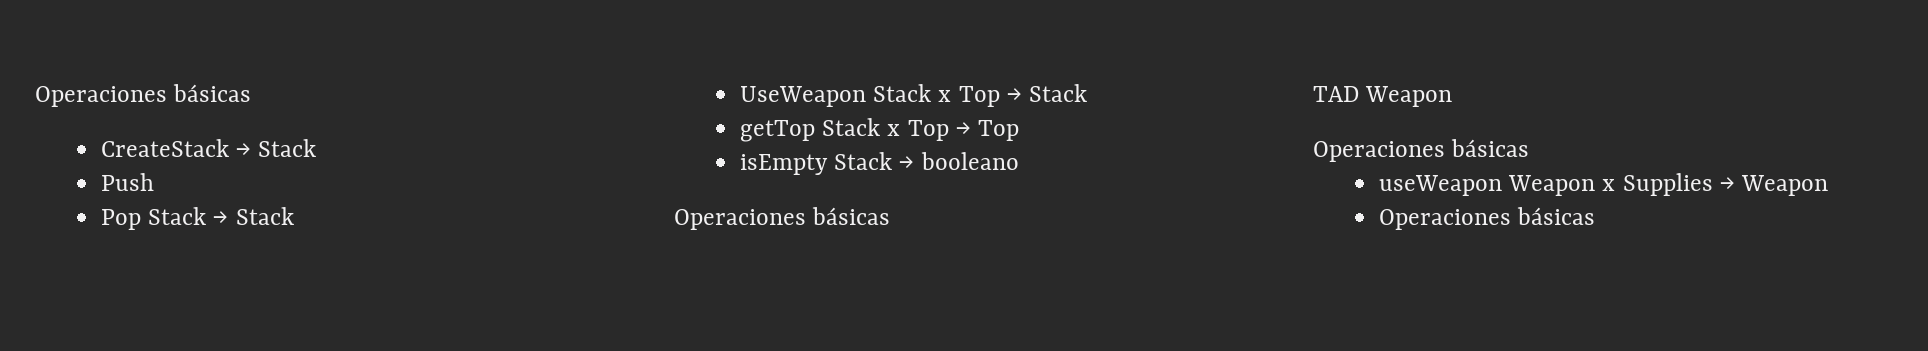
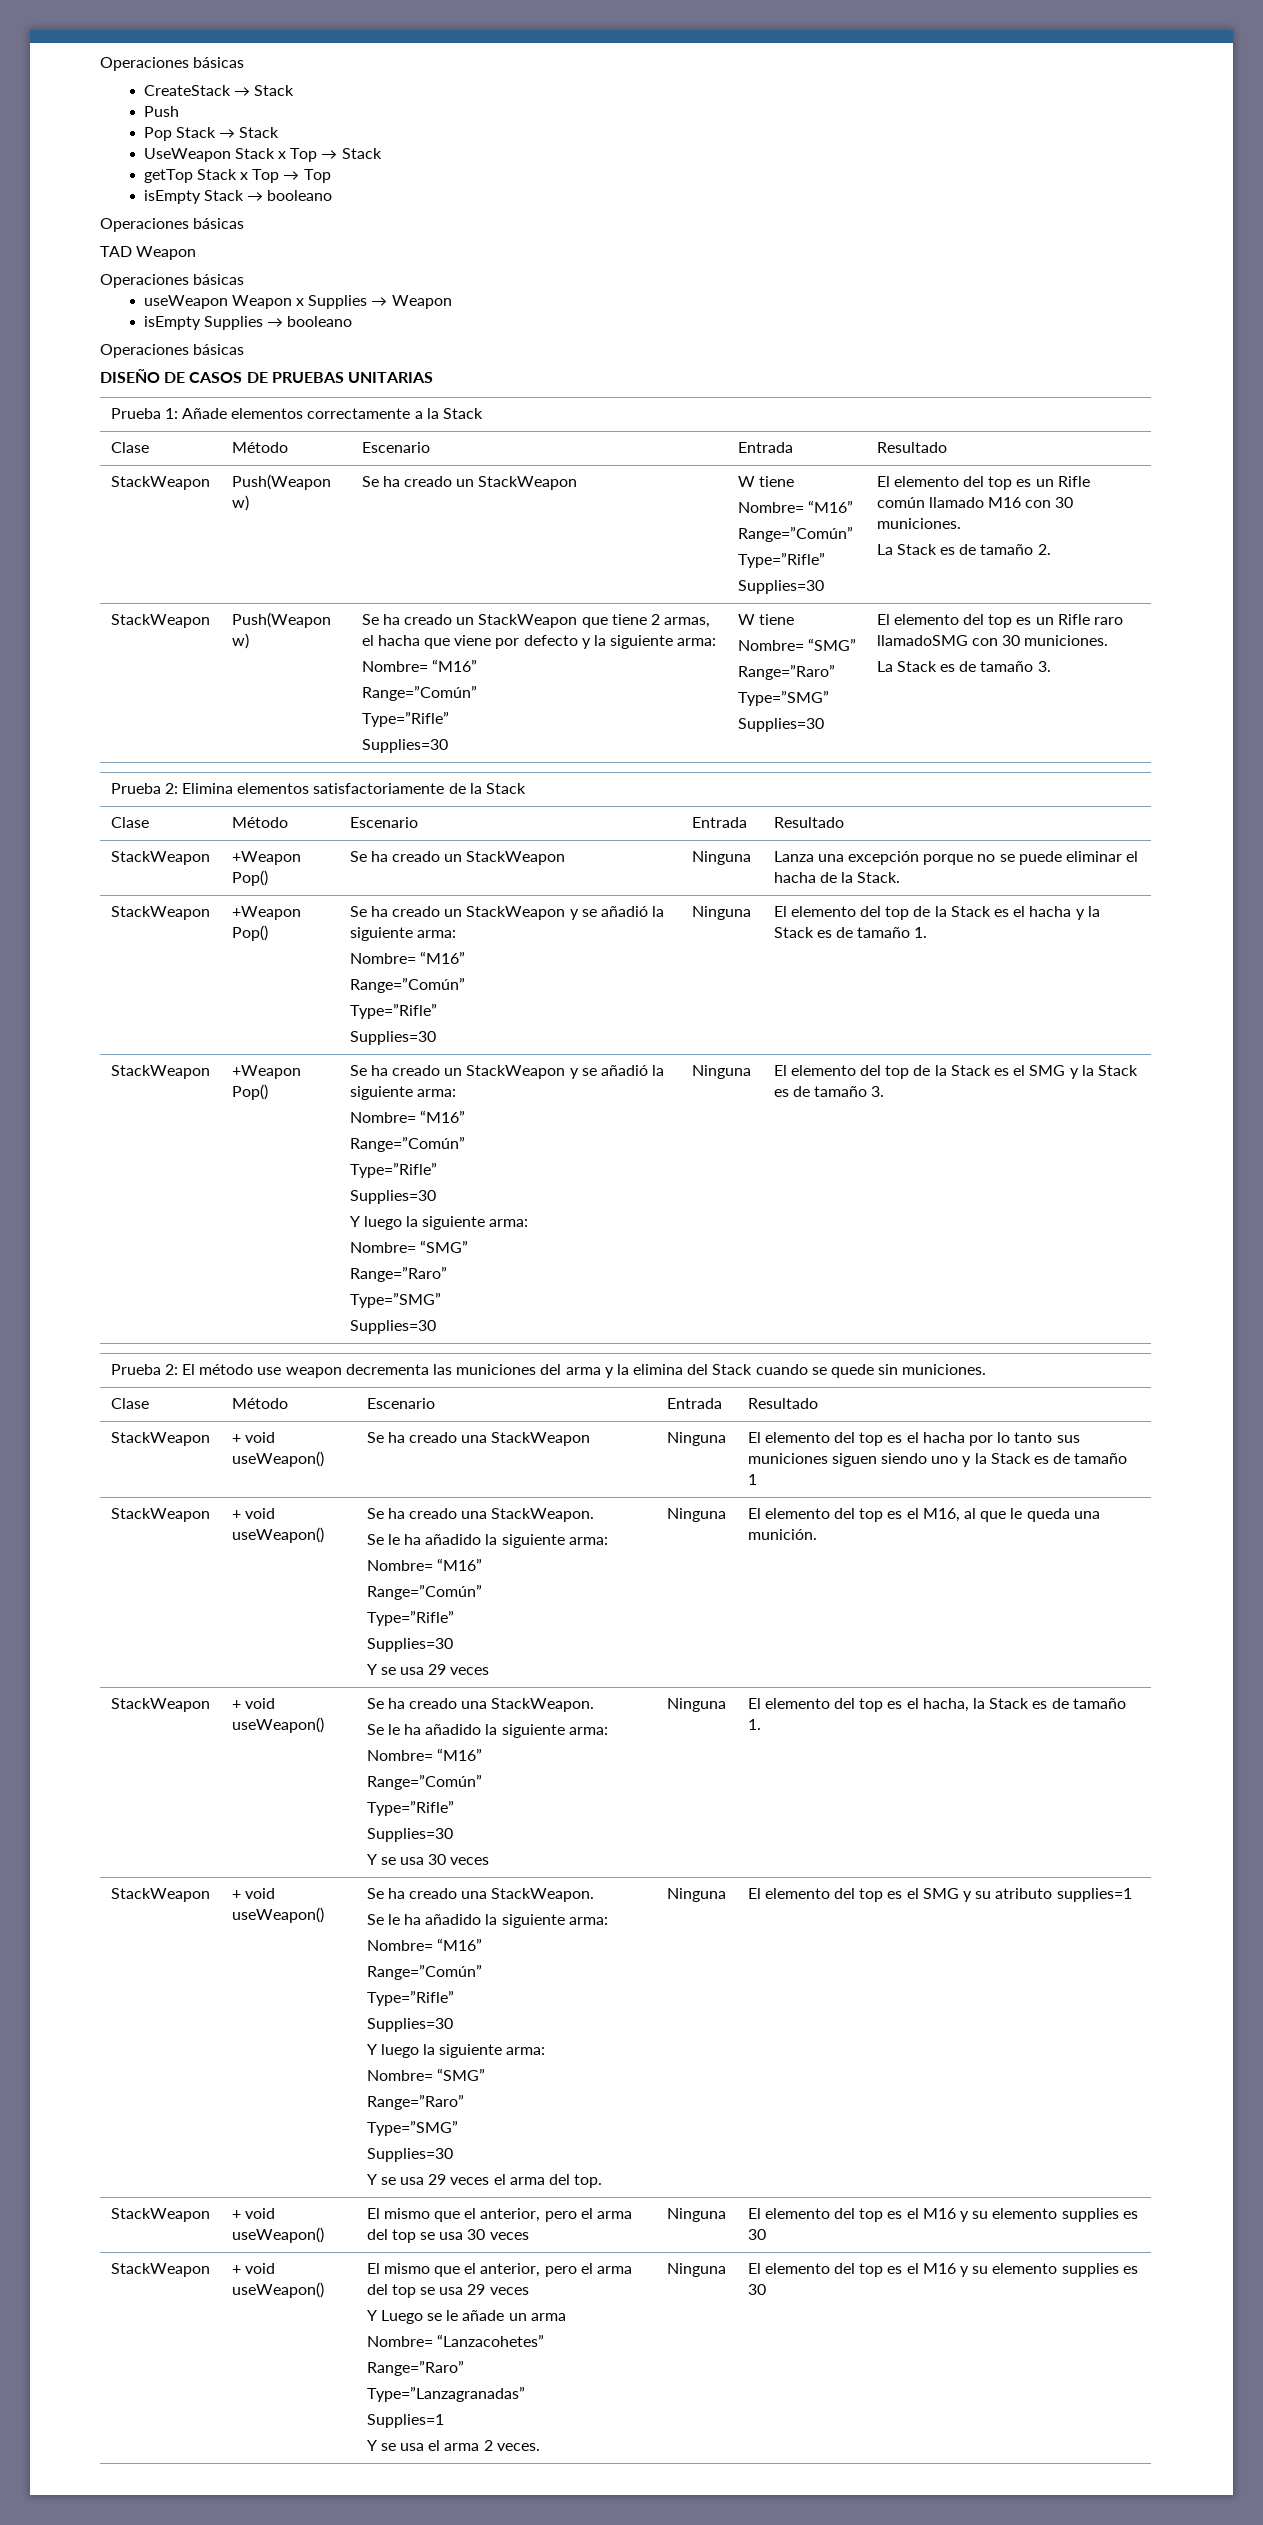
  useWeapon Weapon x Supplies → Weapon
+ isEmpty Supplies → booleano
  Operaciones básicas
+ DISEÑO DE CASOS DE PRUEBAS UNITARIAS
+ Prueba 1: Añade elementos correctamente a la Stack
+ Clase | Método | Escenario | Entrada | Resultado
+ StackWeapon | Push(Weapon w) | Se ha creado un StackWeapon | W tiene
+ Nombre= “M16”
+ Range=”Común”
+ Type=”Rifle”
+ Supplies=30 | El elemento del top es un Rifle común llamado M16 con 30 municiones.
+ La Stack es de tamaño 2.
+ StackWeapon | Push(Weapon w) | Se ha creado un StackWeapon que tiene 2 armas, el hacha que viene por defecto y la siguiente arma:
+ Nombre= “M16”
+ Range=”Común”
+ Type=”Rifle”
+ Supplies=30 | W tiene
+ Nombre= “SMG”
+ Range=”Raro”
+ Type=”SMG”
+ Supplies=30 | El elemento del top es un Rifle raro llamadoSMG con 30 municiones.
+ La Stack es de tamaño 3.
+ Prueba 2: Elimina elementos satisfactoriamente de la Stack
+ Clase | Método | Escenario | Entrada | Resultado
+ StackWeapon | +Weapon Pop() | Se ha creado un StackWeapon | Ninguna | Lanza una excepción porque no se puede eliminar el hacha de la Stack.
+ StackWeapon | +Weapon Pop() | Se ha creado un StackWeapon y se añadió la siguiente arma:
+ Nombre= “M16”
+ Range=”Común”
+ Type=”Rifle”
+ Supplies=30 | Ninguna | El elemento del top de la Stack es el hacha y la Stack es de tamaño 1.
+ StackWeapon | +Weapon Pop() | Se ha creado un StackWeapon y se añadió la siguiente arma:
+ Nombre= “M16”
+ Range=”Común”
+ Type=”Rifle”
+ Supplies=30
+ Y luego la siguiente arma:
+ Nombre= “SMG”
+ Range=”Raro”
+ Type=”SMG”
+ Supplies=30 | Ninguna | El elemento del top de la Stack es el SMG y la Stack es de tamaño 3.
+ Prueba 2: El método use weapon decrementa las municiones del arma y la elimina del Stack cuando se quede sin municiones.
+ Clase | Método | Escenario | Entrada | Resultado
+ StackWeapon | + void useWeapon() | Se ha creado una StackWeapon | Ninguna | El elemento del top es el hacha por lo tanto sus municiones siguen siendo uno y la Stack es de tamaño 1
+ StackWeapon | + void useWeapon() | Se ha creado una StackWeapon.
+ Se le ha añadido la siguiente arma:
+ Nombre= “M16”
+ Range=”Común”
+ Type=”Rifle”
+ Supplies=30
+ Y se usa 29 veces | Ninguna | El elemento del top es el M16, al que le queda una munición.
+ StackWeapon | + void useWeapon() | Se ha creado una StackWeapon.
+ Se le ha añadido la siguiente arma:
+ Nombre= “M16”
+ Range=”Común”
+ Type=”Rifle”
+ Supplies=30
+ Y se usa 30 veces | Ninguna | El elemento del top es el hacha, la Stack es de tamaño 1.
+ StackWeapon | + void useWeapon() | Se ha creado una StackWeapon.
+ Se le ha añadido la siguiente arma:
+ Nombre= “M16”
+ Range=”Común”
+ Type=”Rifle”
+ Supplies=30
+ Y luego la siguiente arma:
+ Nombre= “SMG”
+ Range=”Raro”
+ Type=”SMG”
+ Supplies=30
+ Y se usa 29 veces el arma del top. | Ninguna | El elemento del top es el SMG y su atributo supplies=1
+ StackWeapon | + void useWeapon() | El mismo que el anterior, pero el arma del top se usa 30 veces | Ninguna | El elemento del top es el M16 y su elemento supplies es 30
+ StackWeapon | + void useWeapon() | El mismo que el anterior, pero el arma del top se usa 29 veces
+ Y Luego se le añade un arma
+ Nombre= “Lanzacohetes”
+ Range=”Raro”
+ Type=”Lanzagranadas”
+ Supplies=1
+ Y se usa el arma 2 veces. | Ninguna | El elemento del top es el M16 y su elemento supplies es 30

